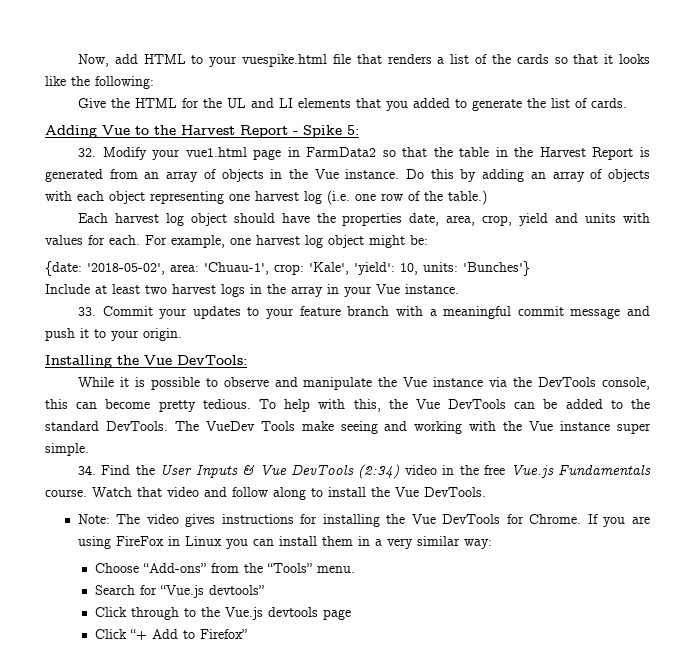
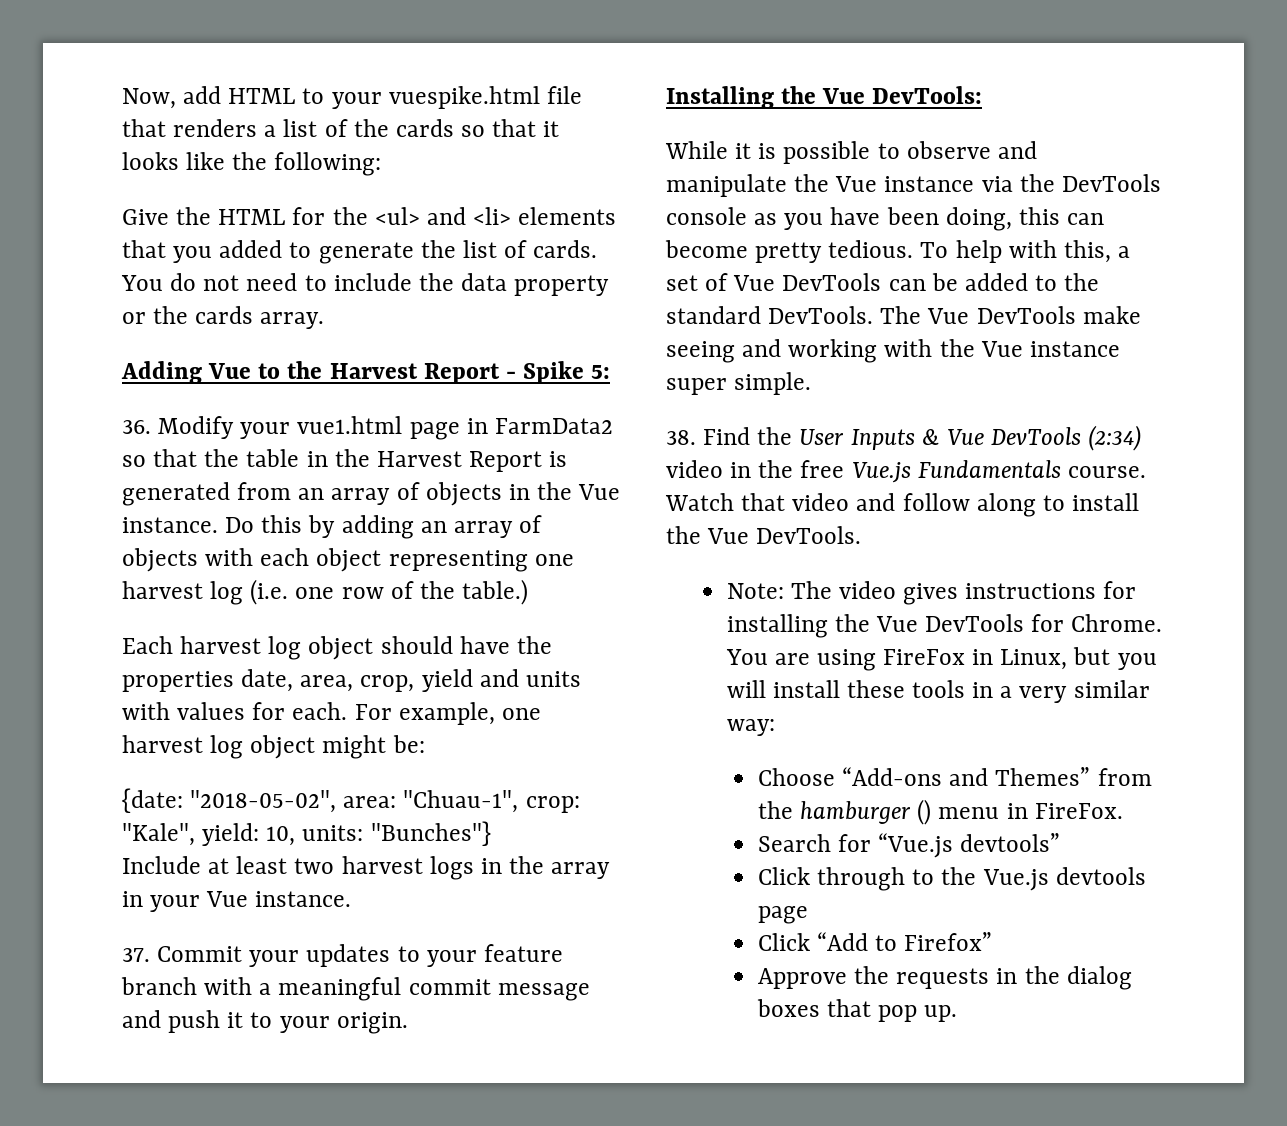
- Give the HTML for the UL and LI elements that you added to generate the list of cards.
+ Give the HTML for the <ul> and <li> elements that you added to generate the list of cards. You do not need to include the data property or the cards array.
- 32. Modify your vue1.html page in FarmData2 so that the table in the Harvest Report is generated from an array of objects in the Vue instance.
+ 36. Modify your vue1.html page in FarmData2 so that the table in the Harvest Report is generated from an array of objects in the Vue instance.
- {date: '2018-05-02', area: 'Chuau-1', crop: 'Kale', 'yield': 10, units: 'Bunches'}
+ {date: "2018-05-02", area: "Chuau-1", crop: "Kale", yield: 10, units: "Bunches"}
- 33. Commit your updates to your feature branch with a meaningful commit message and push it to your origin.
+ 37. Commit your updates to your feature branch with a meaningful commit message and push it to your origin.
- While it is possible to observe and manipulate the Vue instance via the DevTools console, this can become pretty tedious.
+ While it is possible to observe and manipulate the Vue instance via the DevTools console as you have been doing, this can become pretty tedious.
- To help with this, the Vue DevTools can be added to the standard DevTools.
+ To help with this, a set of Vue DevTools can be added to the standard DevTools.
- The VueDev Tools make seeing and working with the Vue instance super simple.
+ The Vue DevTools make seeing and working with the Vue instance super simple.
- 34. Find the User Inputs & Vue DevTools (2:34) video in the free Vue.js Fundamentals course.
+ 38. Find the User Inputs & Vue DevTools (2:34) video in the free Vue.js Fundamentals course.
- If you are using FireFox in Linux you can install them in a very similar way:
+ You are using FireFox in Linux, but you will install these tools in a very similar way:
- Choose “Add-ons” from the “Tools” menu.
+ Choose “Add-ons and Themes” from the hamburger () menu in FireFox.
- Click “+ Add to Firefox”
+ Click “Add to Firefox”
+ Approve the requests in the dialog boxes that pop up.

